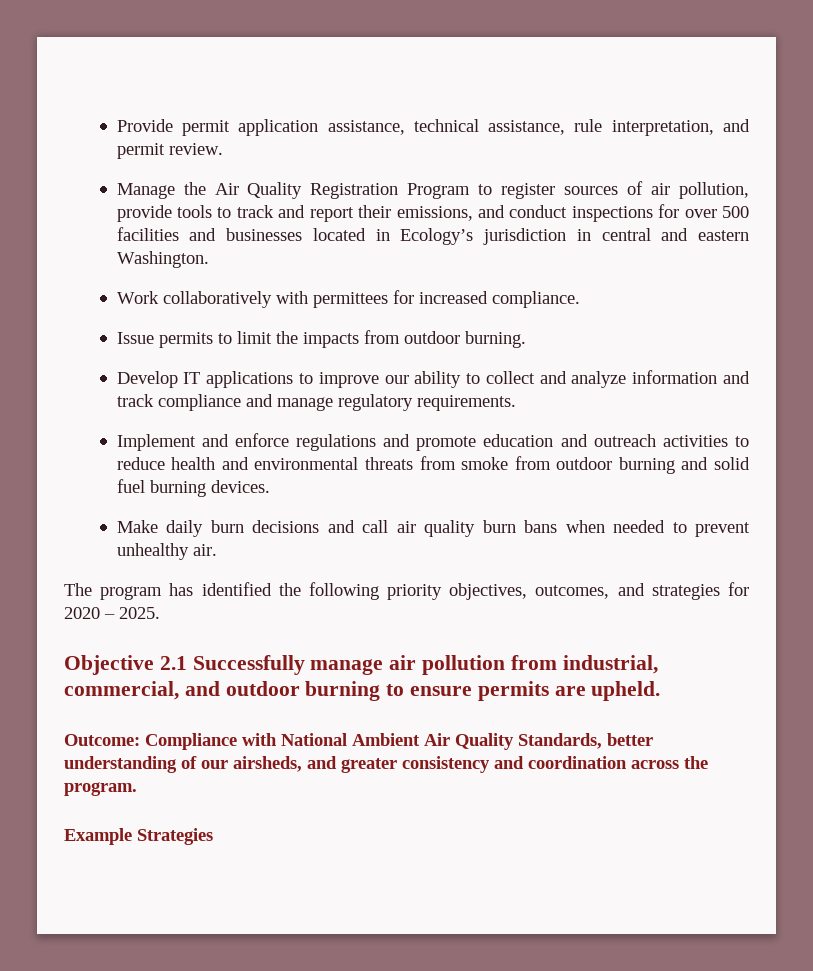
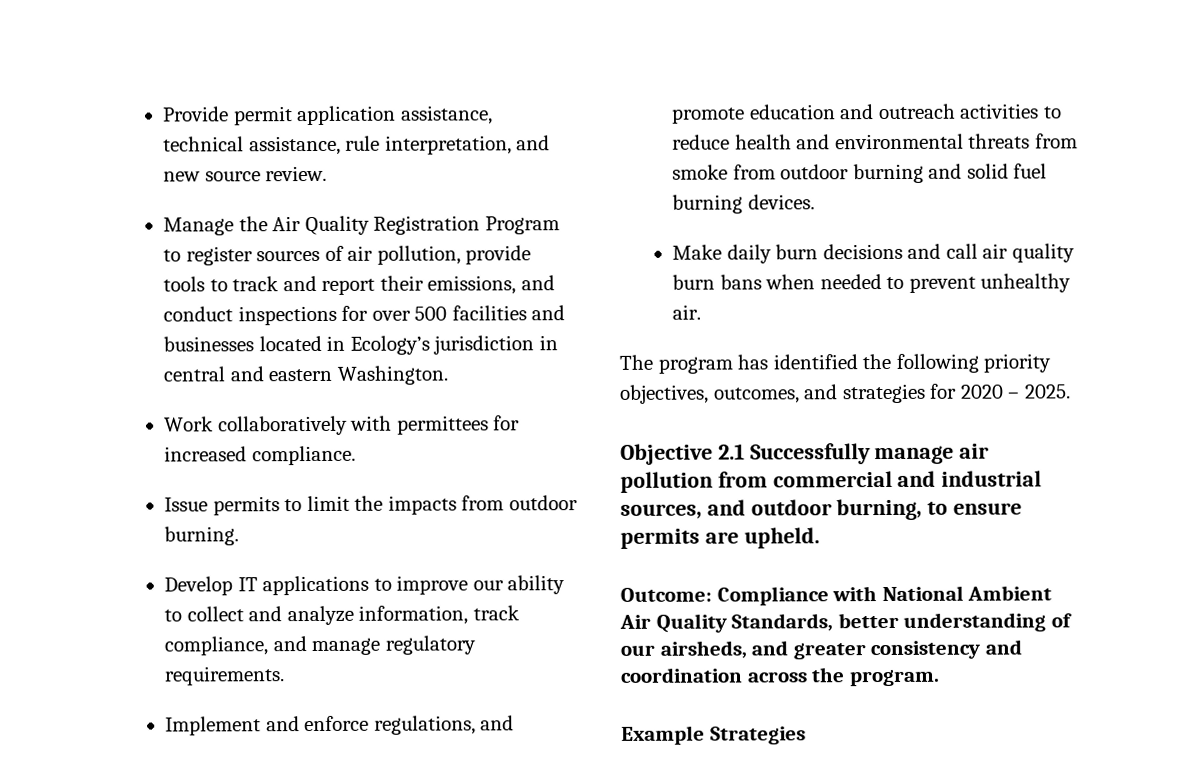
- Provide permit application assistance, technical assistance, rule interpretation, and permit review.
+ Provide permit application assistance, technical assistance, rule interpretation, and new source review.
- Develop IT applications to improve our ability to collect and analyze information and track compliance and manage regulatory requirements.
+ Develop IT applications to improve our ability to collect and analyze information, track compliance, and manage regulatory requirements.
- Implement and enforce regulations and promote education and outreach activities to reduce health and environmental threats from smoke from outdoor burning and solid fuel burning devices.
+ Implement and enforce regulations, and promote education and outreach activities to reduce health and environmental threats from smoke from outdoor burning and solid fuel burning devices.
- Objective 2.1 Successfully manage air pollution from industrial, commercial, and outdoor burning to ensure permits are upheld.
+ Objective 2.1 Successfully manage air pollution from commercial and industrial sources, and outdoor burning, to ensure permits are upheld.

